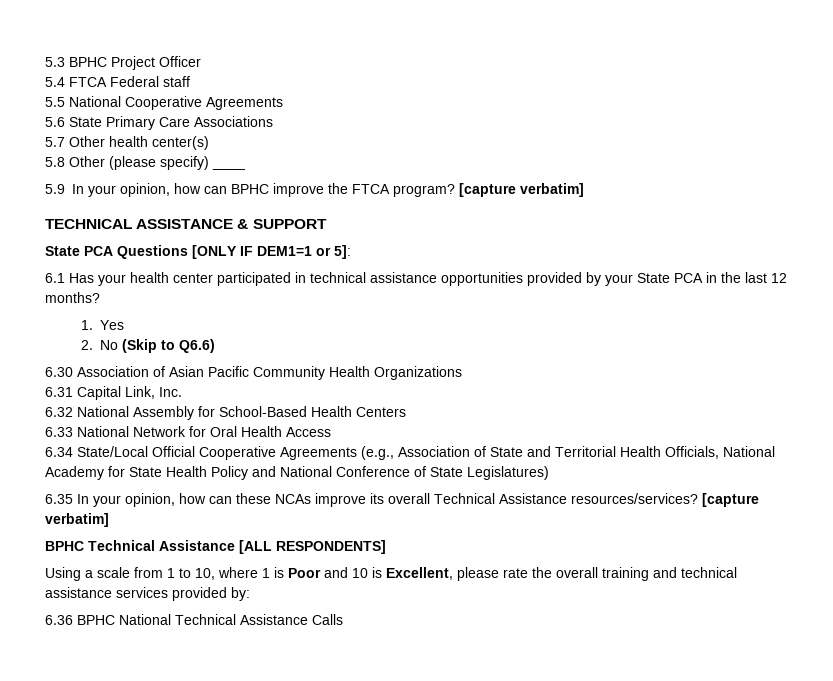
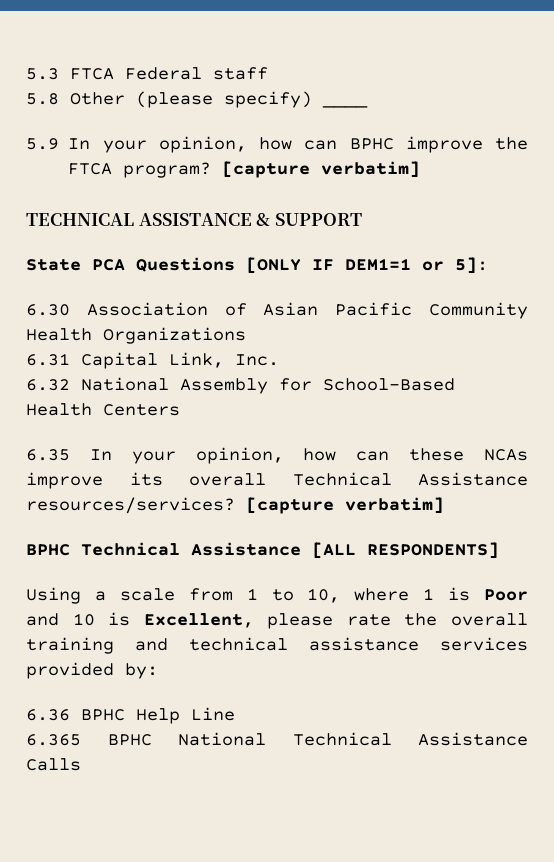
- 5.3 BPHC Project Officer
- 5.4 FTCA Federal staff
+ 5.3 FTCA Federal staff
- 5.5 National Cooperative Agreements
- 5.6 State Primary Care Associations
- 5.7 Other health center(s)
- 6.1 Has your health center participated in technical assistance opportunities provided by your State PCA in the last 12 months?
- 1. Yes
- 2. No (Skip to Q6.6)
- 6.33 National Network for Oral Health Access
- 6.34 State/Local Official Cooperative Agreements (e.g., Association of State and Territorial Health Officials, National Academy for State Health Policy and National Conference of State Legislatures)
- 6.36 BPHC National Technical Assistance Calls
+ 6.36 BPHC Help Line
+ 6.365 BPHC National Technical Assistance Calls

